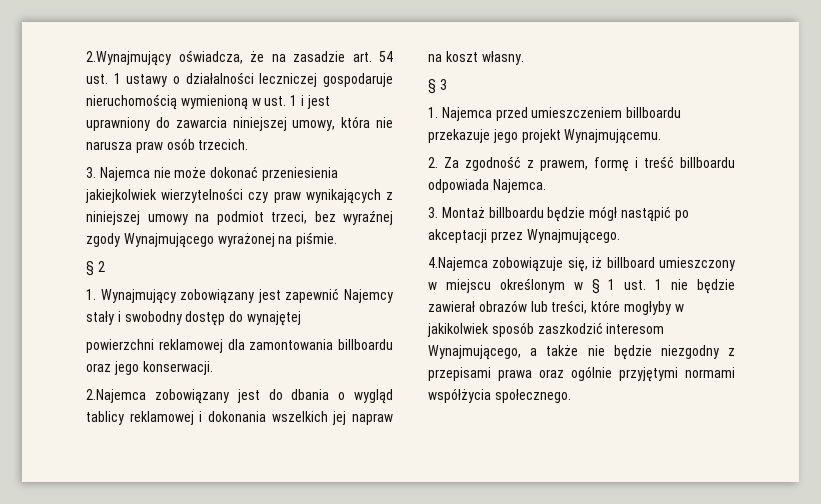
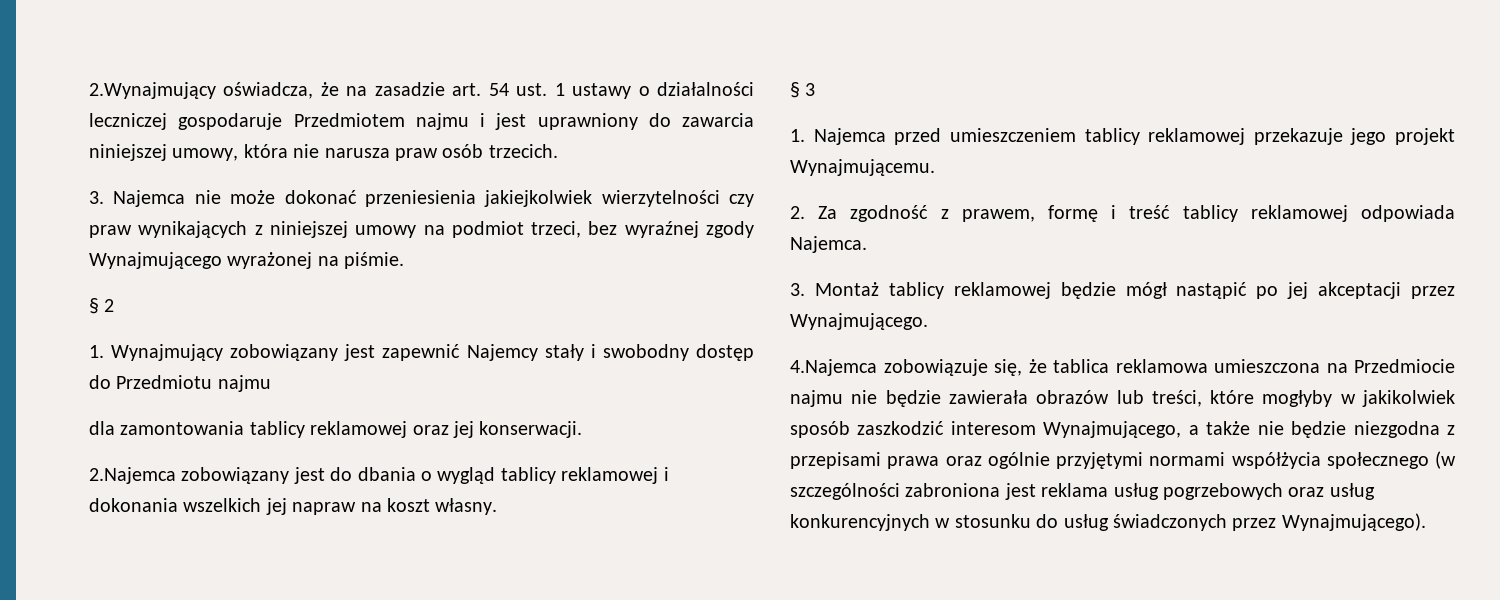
- 2.Wynajmujący oświadcza, że na zasadzie art. 54 ust. 1 ustawy o działalności leczniczej gospodaruje nieruchomością wymienioną w ust. 1 i jest uprawniony do zawarcia niniejszej umowy, która nie narusza praw osób trzecich.
+ 2.Wynajmujący oświadcza, że na zasadzie art. 54 ust. 1 ustawy o działalności leczniczej gospodaruje Przedmiotem najmu i jest uprawniony do zawarcia niniejszej umowy, która nie narusza praw osób trzecich.
- 1. Wynajmujący zobowiązany jest zapewnić Najemcy stały i swobodny dostęp do wynajętej
- powierzchni reklamowej dla zamontowania billboardu oraz jego konserwacji.
+ 1. Wynajmujący zobowiązany jest zapewnić Najemcy stały i swobodny dostęp do Przedmiotu najmu
+ dla zamontowania tablicy reklamowej oraz jej konserwacji.
- 1. Najemca przed umieszczeniem billboardu przekazuje jego projekt Wynajmującemu.
+ 1. Najemca przed umieszczeniem tablicy reklamowej przekazuje jego projekt Wynajmującemu.
- 2. Za zgodność z prawem, formę i treść billboardu odpowiada Najemca.
+ 2. Za zgodność z prawem, formę i treść tablicy reklamowej odpowiada Najemca.
- 3. Montaż billboardu będzie mógł nastąpić po akceptacji przez Wynajmującego.
+ 3. Montaż tablicy reklamowej będzie mógł nastąpić po jej akceptacji przez Wynajmującego.
- 4.Najemca zobowiązuje się, iż billboard umieszczony w miejscu określonym w § 1 ust. 1 nie będzie zawierał obrazów lub treści, które mogłyby w jakikolwiek sposób zaszkodzić interesom Wynajmującego, a także nie będzie niezgodny z przepisami prawa oraz ogólnie przyjętymi normami współżycia społecznego.
+ 4.Najemca zobowiązuje się, że tablica reklamowa umieszczona na Przedmiocie najmu nie będzie zawierała obrazów lub treści, które mogłyby w jakikolwiek sposób zaszkodzić interesom Wynajmującego, a także nie będzie niezgodna z przepisami prawa oraz ogólnie przyjętymi normami współżycia społecznego (w szczególności zabroniona jest reklama usług pogrzebowych oraz usług konkurencyjnych w stosunku do usług świadczonych przez Wynajmującego).

